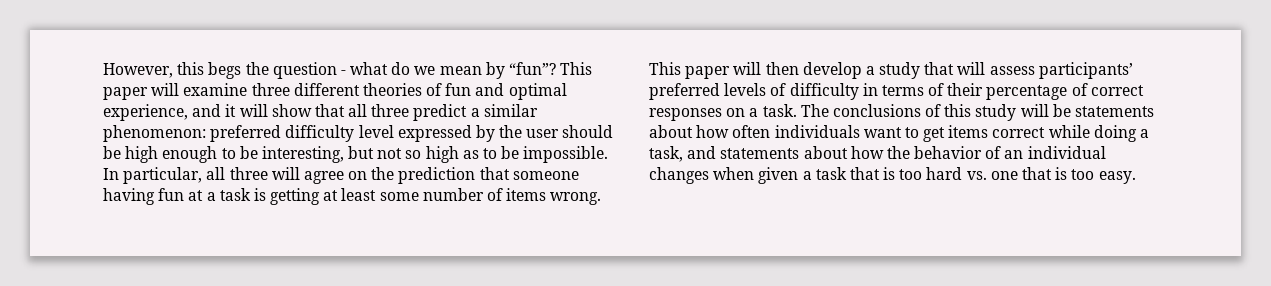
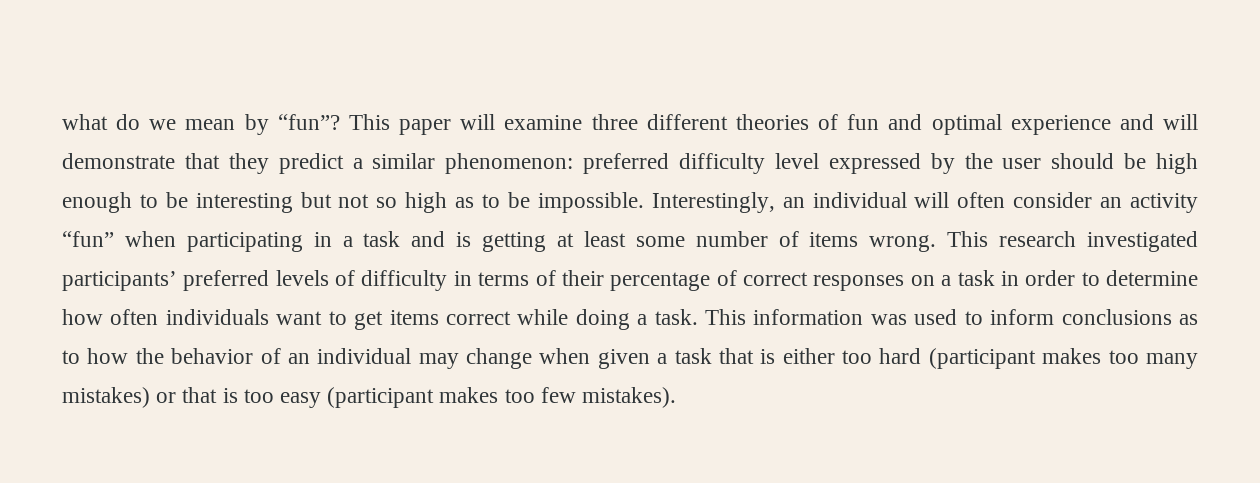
- However, this begs the question - what do we mean by “fun”?
+ what do we mean by “fun”?
- This paper will examine three different theories of fun and optimal experience, and it will show that all three predict a similar phenomenon: preferred difficulty level expressed by the user should be high enough to be interesting, but not so high as to be impossible.
+ This paper will examine three different theories of fun and optimal experience and will demonstrate that they predict a similar phenomenon: preferred difficulty level expressed by the user should be high enough to be interesting but not so high as to be impossible.
- In particular, all three will agree on the prediction that someone having fun at a task is getting at least some number of items wrong.
+ Interestingly, an individual will often consider an activity “fun” when participating in a task and is getting at least some number of items wrong.
- This paper will then develop a study that will assess participants’ preferred levels of difficulty in terms of their percentage of correct responses on a task. The conclusions of this study will be statements about how often individuals want to get items correct while doing a task, and statements about how the behavior of an individual changes when given a task that is too hard vs. one that is too easy.
+ This research investigated participants’ preferred levels of difficulty in terms of their percentage of correct responses on a task in order to determine how often individuals want to get items correct while doing a task. This information was used to inform conclusions as to how the behavior of an individual may change when given a task that is either too hard (participant makes too many mistakes) or that is too easy (participant makes too few mistakes).

